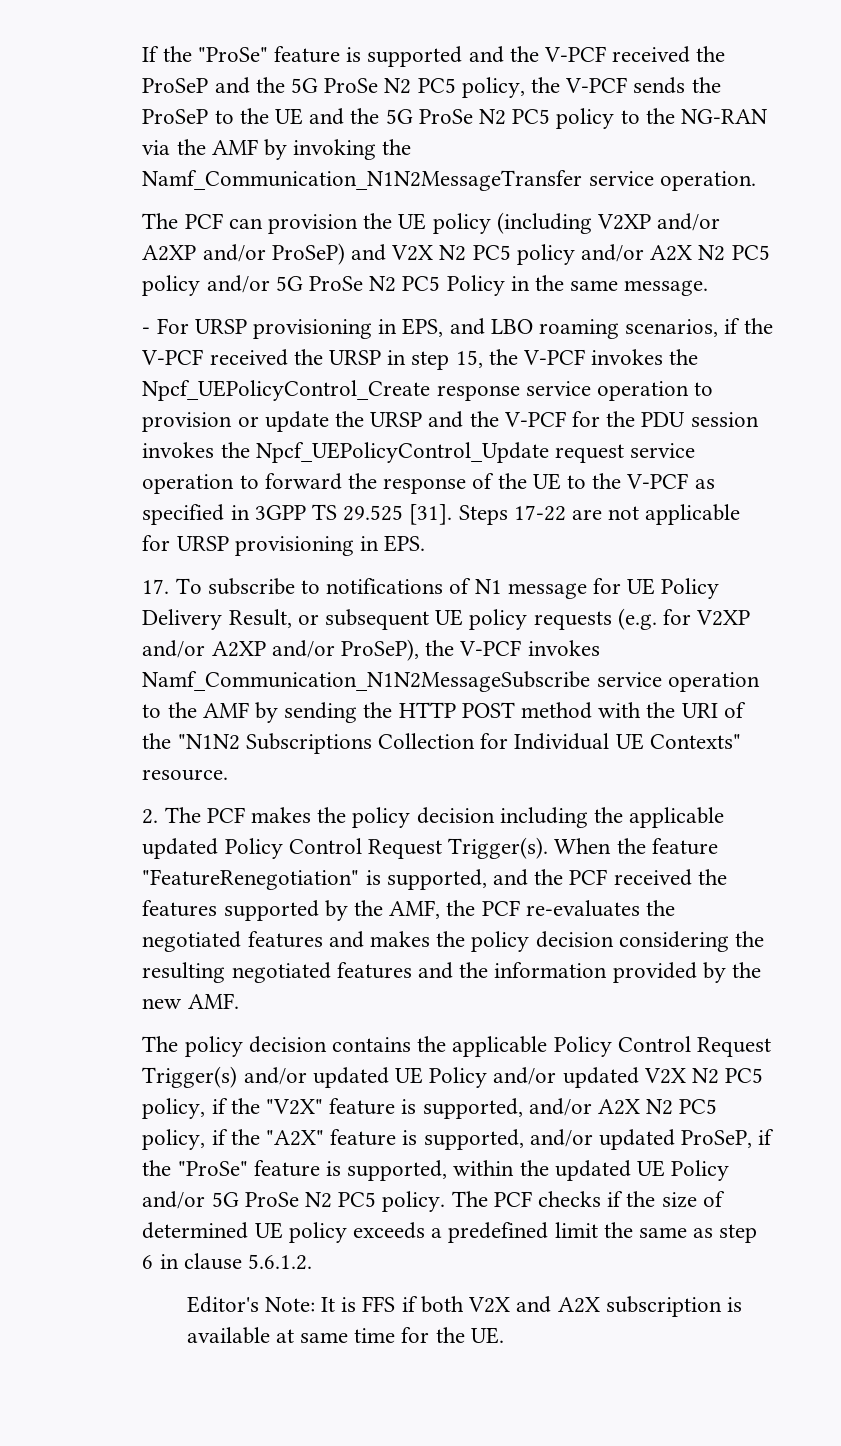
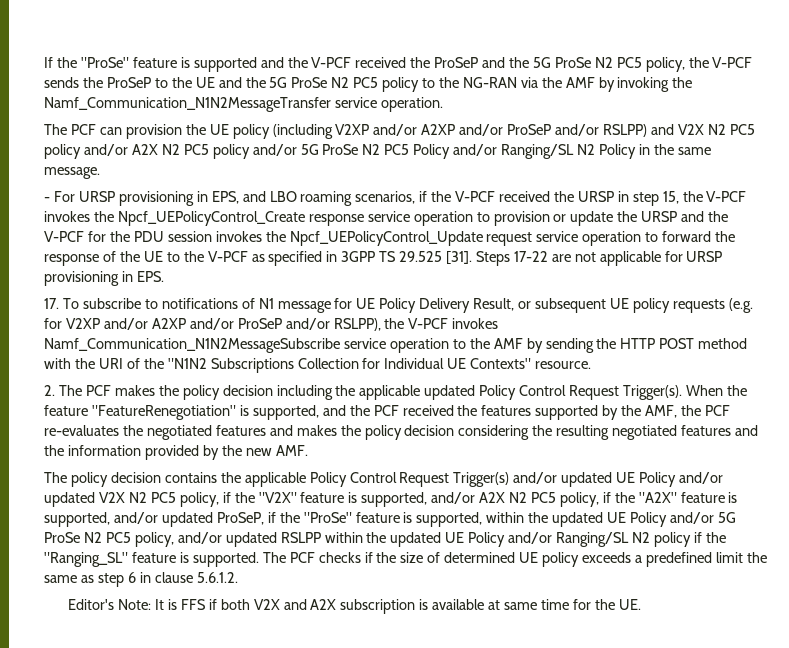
- The PCF can provision the UE policy (including V2XP and/or A2XP and/or ProSeP) and V2X N2 PC5 policy and/or A2X N2 PC5 policy and/or 5G ProSe N2 PC5 Policy in the same message.
+ The PCF can provision the UE policy (including V2XP and/or A2XP and/or ProSeP and/or RSLPP) and V2X N2 PC5 policy and/or A2X N2 PC5 policy and/or 5G ProSe N2 PC5 Policy and/or Ranging/SL N2 Policy in the same message.
- 17. To subscribe to notifications of N1 message for UE Policy Delivery Result, or subsequent UE policy requests (e.g. for V2XP and/or A2XP and/or ProSeP), the V-PCF invokes Namf_Communication_N1N2MessageSubscribe service operation to the AMF by sending the HTTP POST method with the URI of the "N1N2 Subscriptions Collection for Individual UE Contexts" resource.
+ 17. To subscribe to notifications of N1 message for UE Policy Delivery Result, or subsequent UE policy requests (e.g. for V2XP and/or A2XP and/or ProSeP and/or RSLPP), the V-PCF invokes Namf_Communication_N1N2MessageSubscribe service operation to the AMF by sending the HTTP POST method with the URI of the "N1N2 Subscriptions Collection for Individual UE Contexts" resource.
- The policy decision contains the applicable Policy Control Request Trigger(s) and/or updated UE Policy and/or updated V2X N2 PC5 policy, if the "V2X" feature is supported, and/or A2X N2 PC5 policy, if the "A2X" feature is supported, and/or updated ProSeP, if the "ProSe" feature is supported, within the updated UE Policy and/or 5G ProSe N2 PC5 policy.
+ The policy decision contains the applicable Policy Control Request Trigger(s) and/or updated UE Policy and/or updated V2X N2 PC5 policy, if the "V2X" feature is supported, and/or A2X N2 PC5 policy, if the "A2X" feature is supported, and/or updated ProSeP, if the "ProSe" feature is supported, within the updated UE Policy and/or 5G ProSe N2 PC5 policy, and/or updated RSLPP within the updated UE Policy and/or Ranging/SL N2 policy if the "Ranging_SL" feature is supported.

